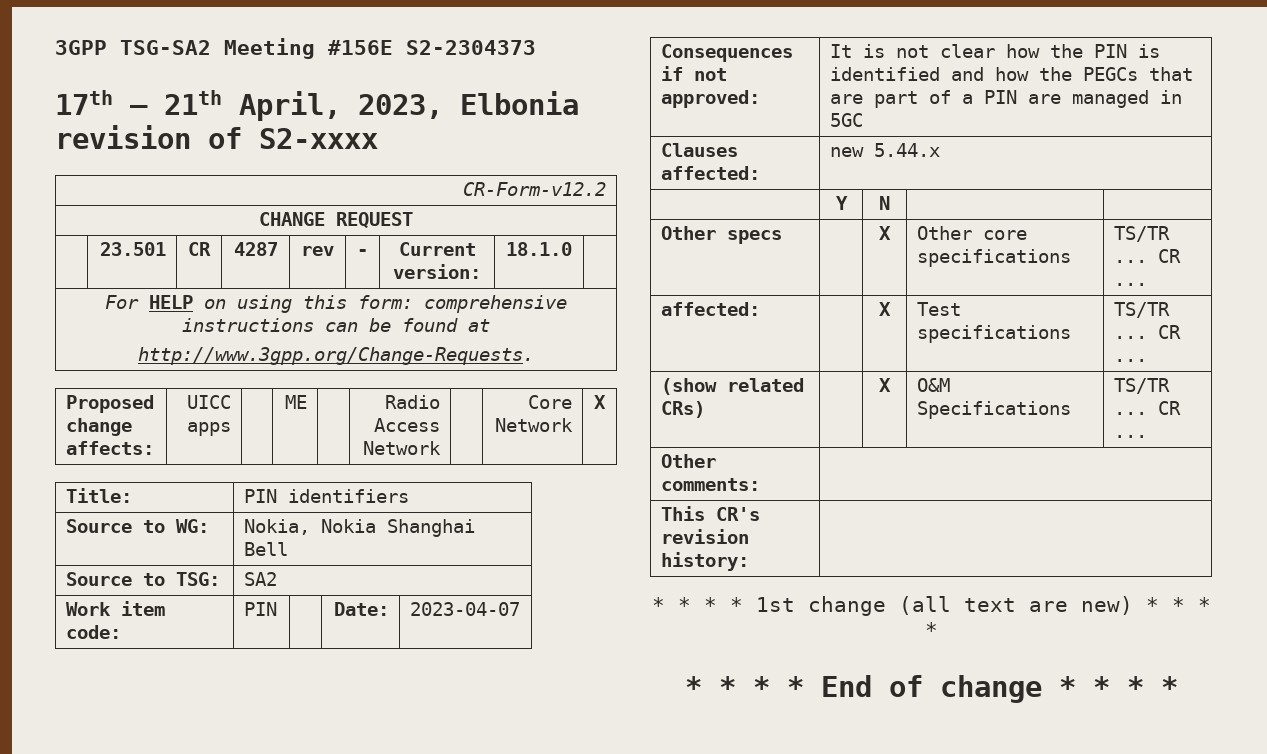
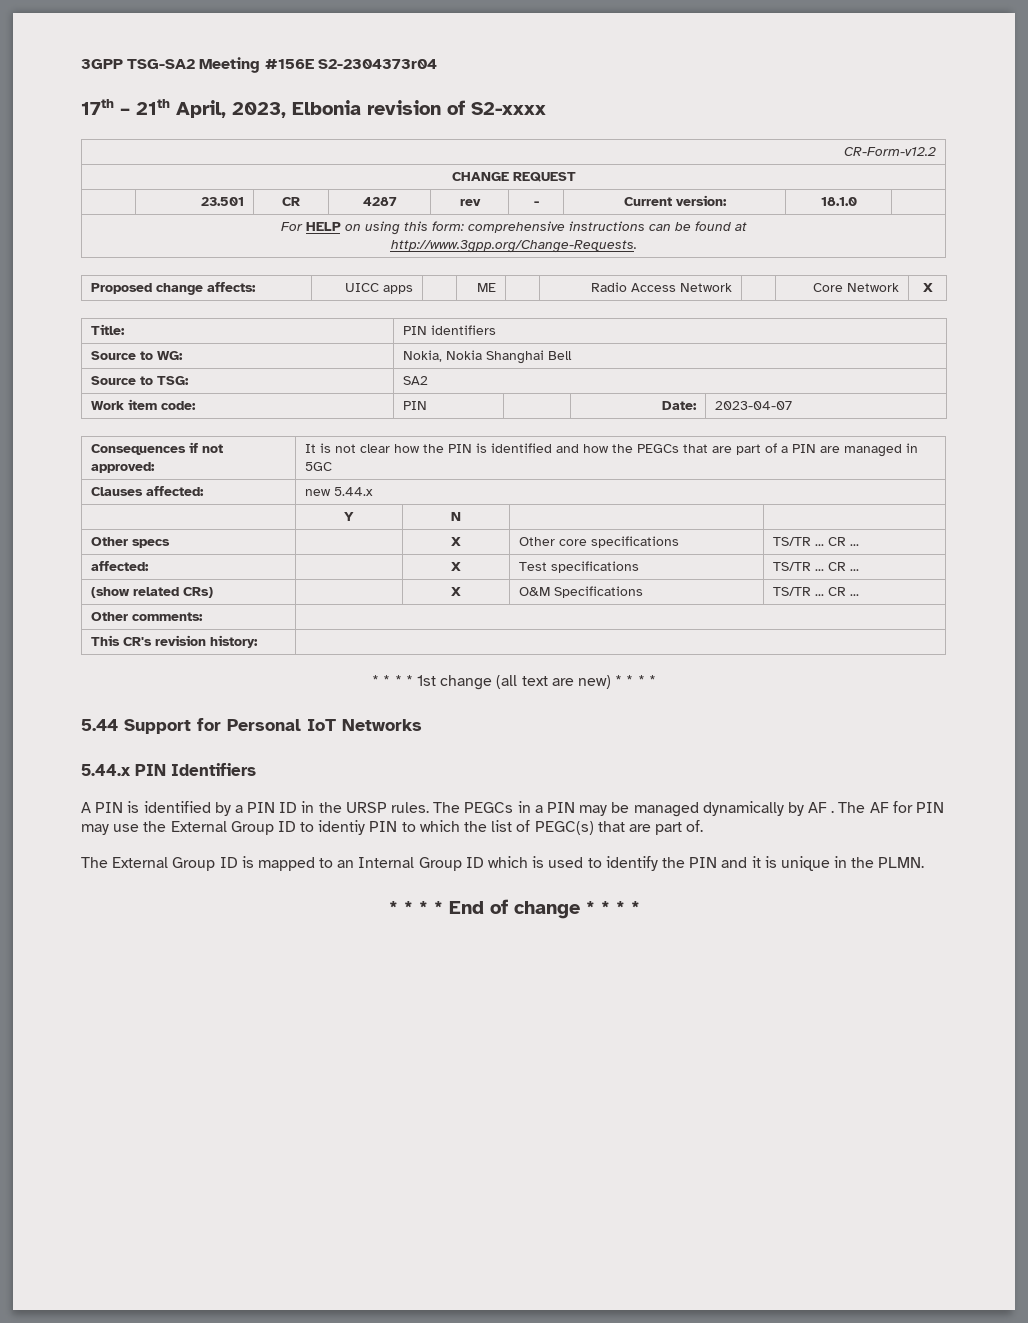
- 3GPP TSG-SA2 Meeting #156E S2-2304373
+ 3GPP TSG-SA2 Meeting #156E S2-2304373r04
+ 5.44 Support for Personal IoT Networks
+ 5.44.x PIN Identifiers
+ A PIN is identified by a PIN ID in the URSP rules. The PEGCs in a PIN may be managed dynamically by AF . The AF for PIN may use the External Group ID to identiy PIN to which the list of PEGC(s) that are part of.
+ The External Group ID is mapped to an Internal Group ID which is used to identify the PIN and it is unique in the PLMN.

